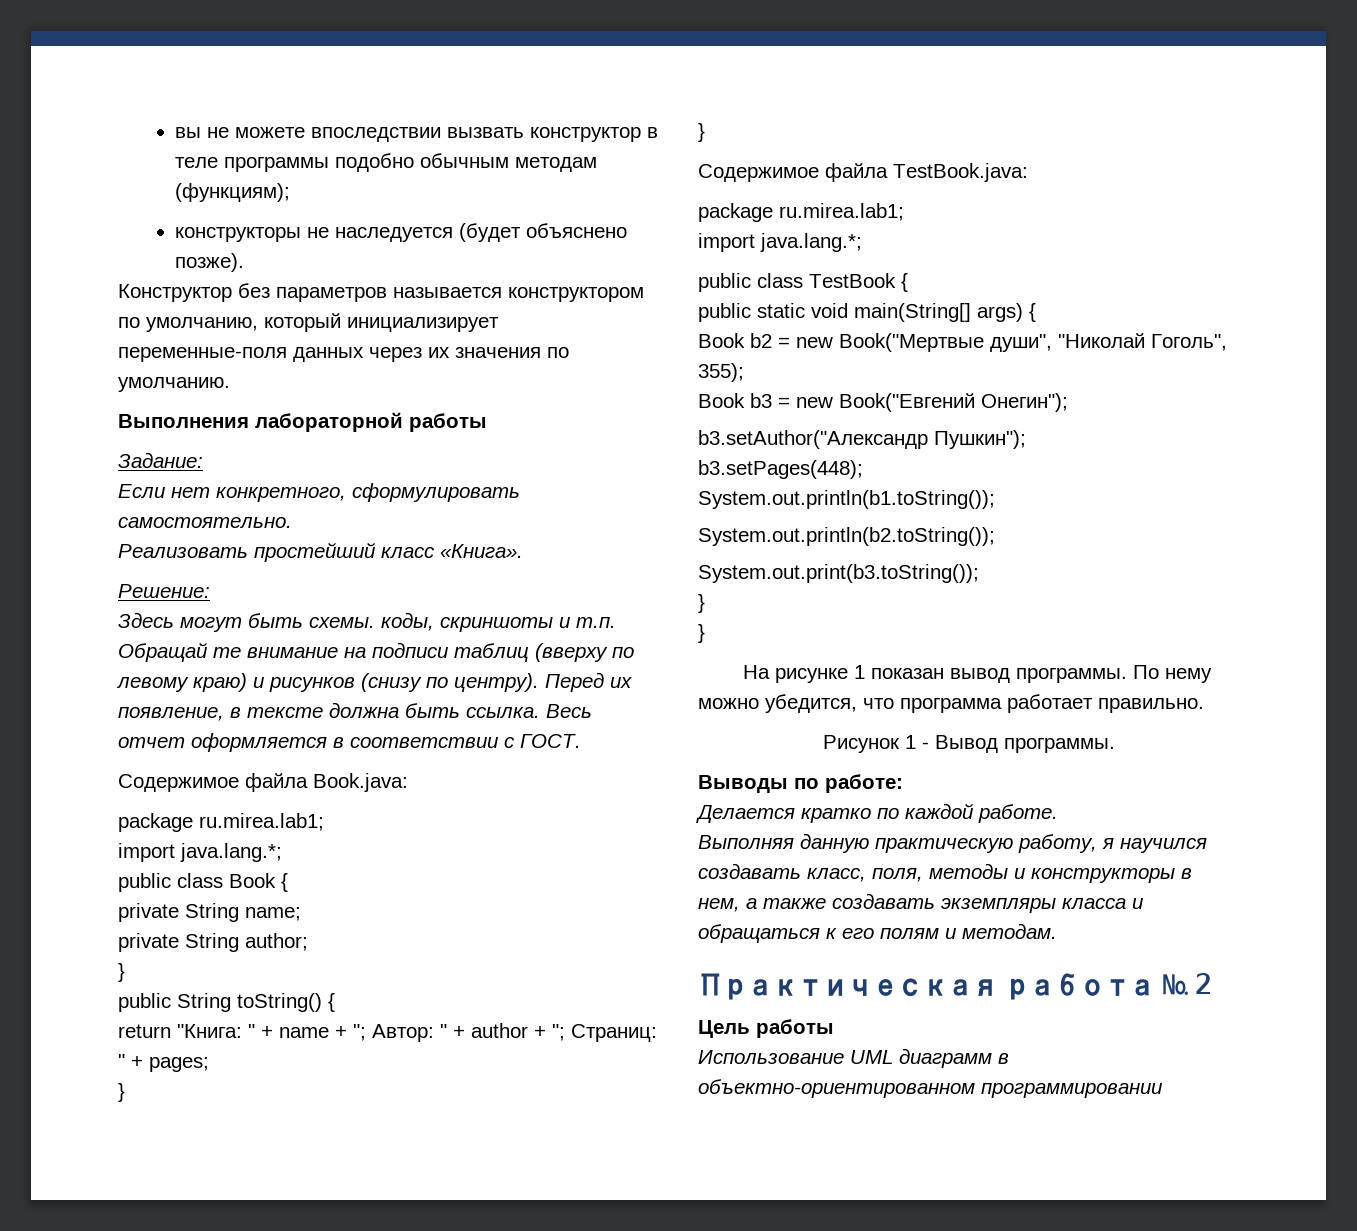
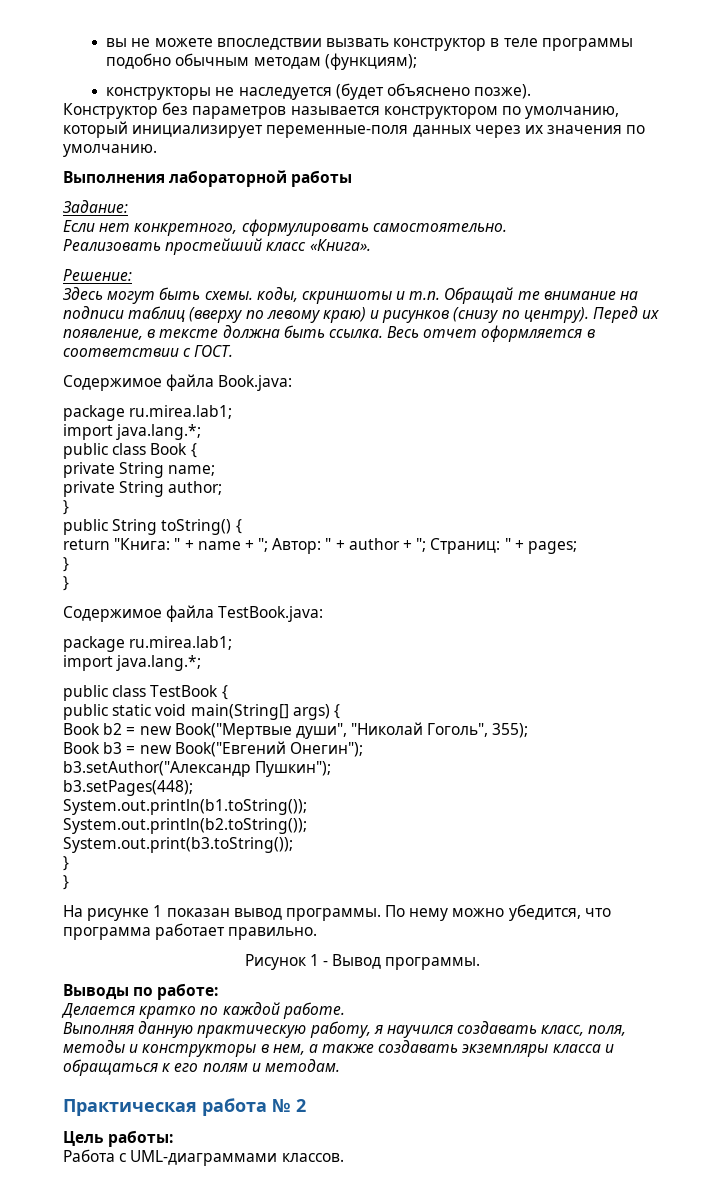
- Цель работы
- Использование UML диаграмм в объектно-ориентированном программировании
+ Цель работы:
+ Работа с UML-диаграммами классов.

